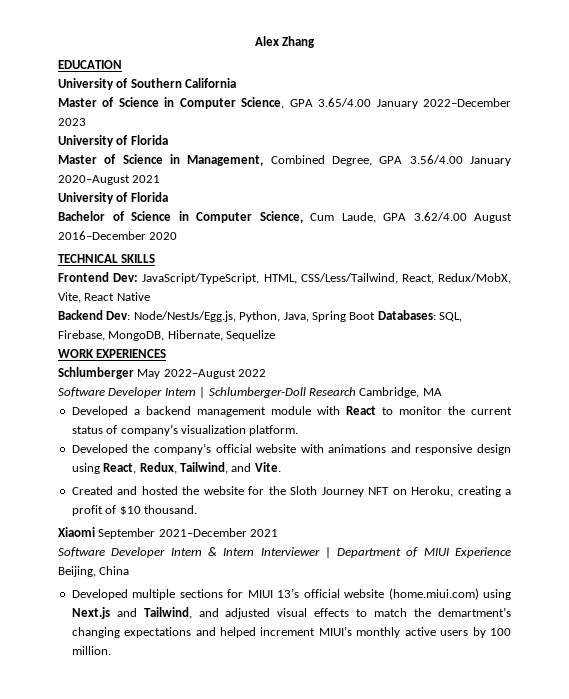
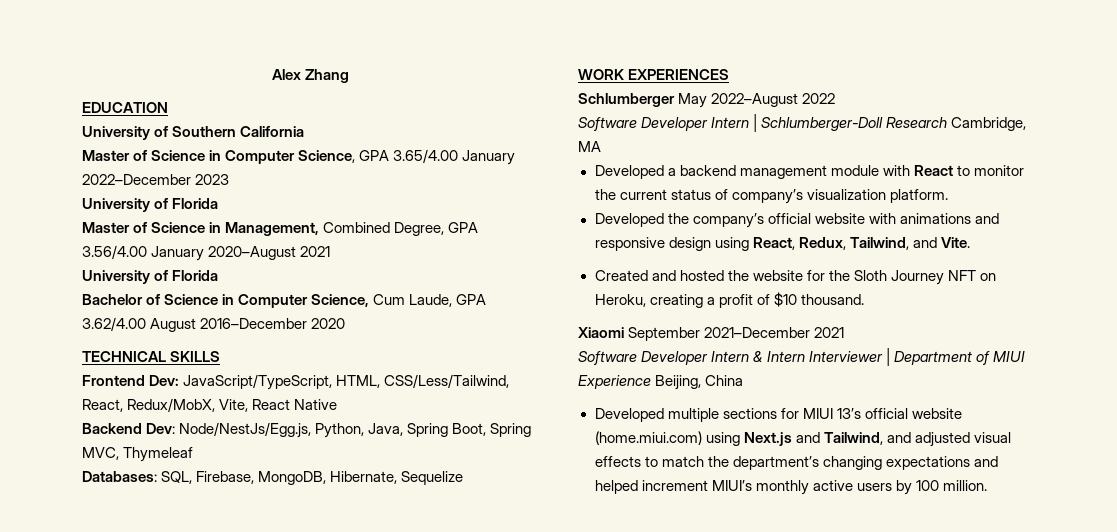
- Backend Dev: Node/NestJs/Egg.js, Python, Java, Spring Boot Databases: SQL, Firebase, MongoDB, Hibernate, Sequelize
+ Backend Dev: Node/NestJs/Egg.js, Python, Java, Spring Boot, Spring MVC, Thymeleaf
+ Databases: SQL, Firebase, MongoDB, Hibernate, Sequelize
- Developed multiple sections for MIUI 13’s official website (home.miui.com) using Next.js and Tailwind, and adjusted visual effects to match the demartment’s changing expectations and helped increment MIUI’s monthly active users by 100 million.
+ Developed multiple sections for MIUI 13’s official website (home.miui.com) using Next.js and Tailwind, and adjusted visual effects to match the department’s changing expectations and helped increment MIUI’s monthly active users by 100 million.

